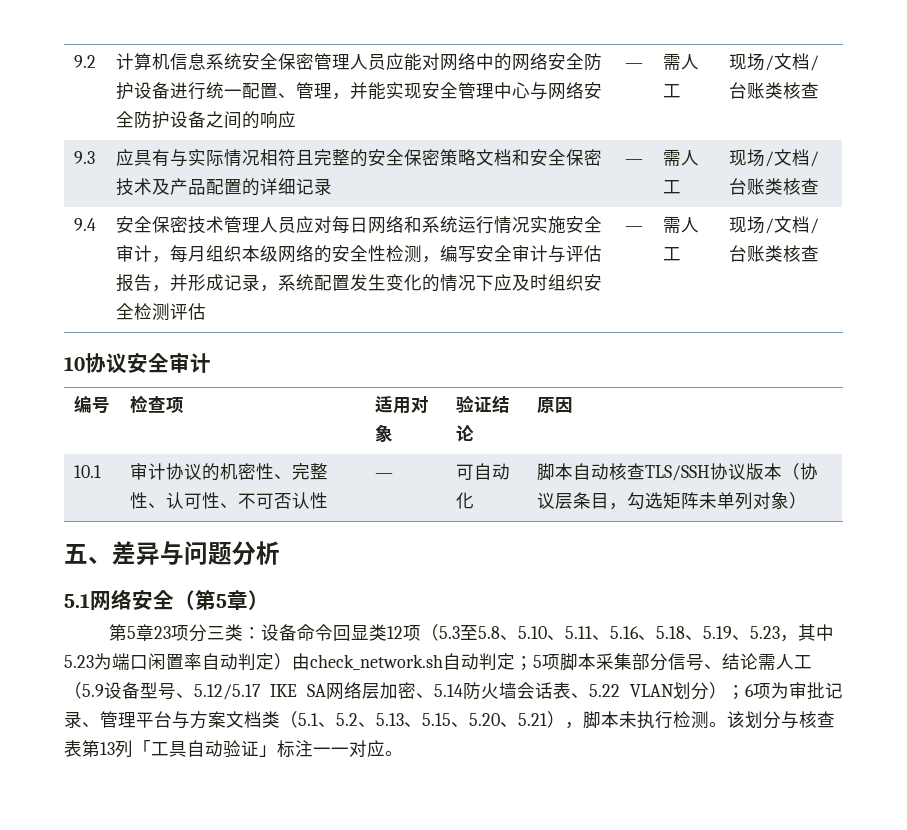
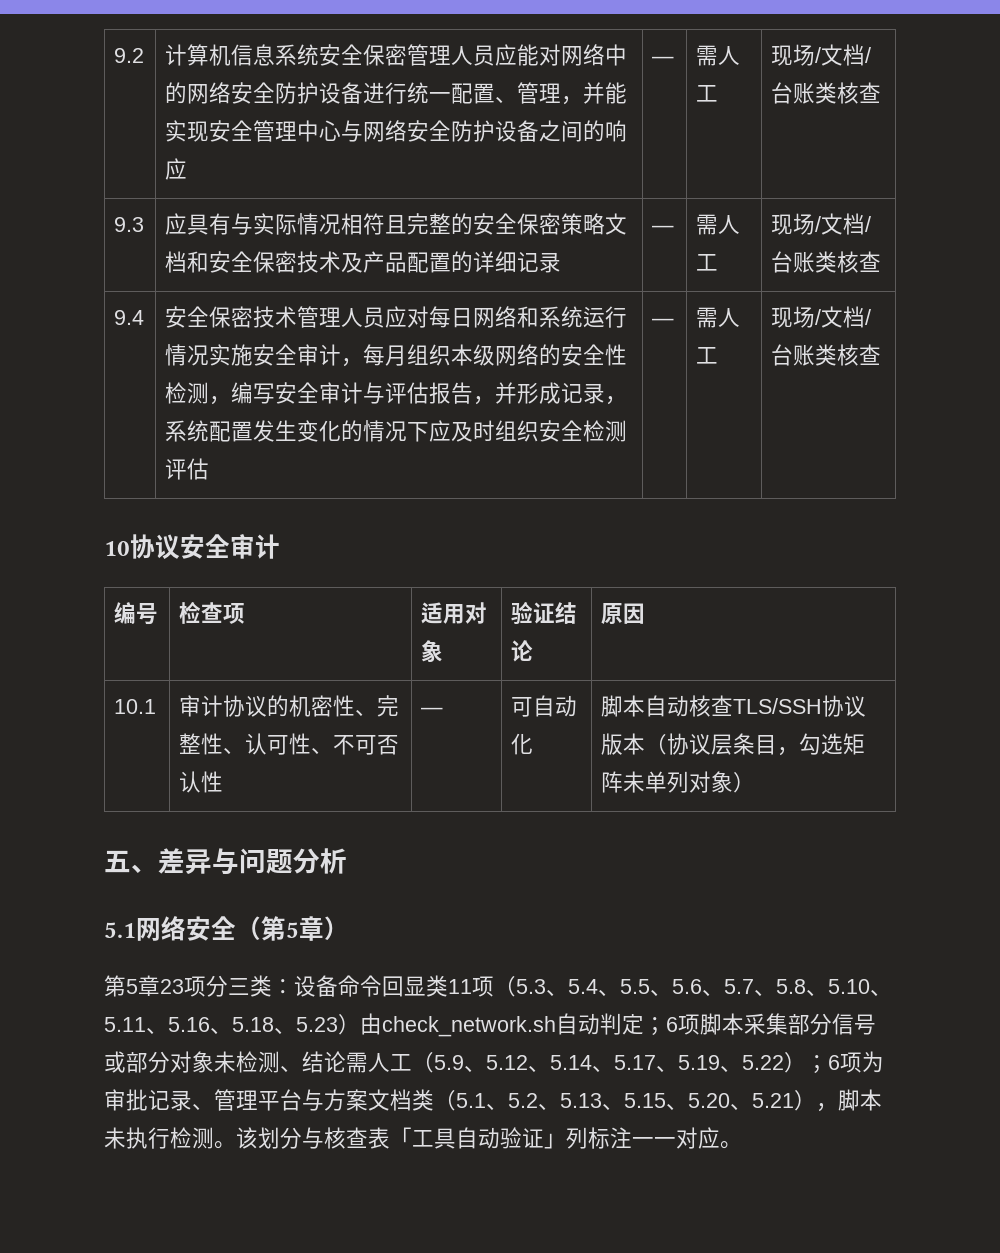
- 第5章23项分三类：设备命令回显类12项（5.3至5.8、5.10、5.11、5.16、5.18、5.19、5.23，其中5.23为端口闲置率自动判定）由check_network.sh自动判定；5项脚本采集部分信号、结论需人工（5.9设备型号、5.12/5.17 IKE SA网络层加密、5.14防火墙会话表、5.22 VLAN划分）；6项为审批记录、管理平台与方案文档类（5.1、5.2、5.13、5.15、5.20、5.21），脚本未执行检测。
+ 第5章23项分三类：设备命令回显类11项（5.3、5.4、5.5、5.6、5.7、5.8、5.10、5.11、5.16、5.18、5.23）由check_network.sh自动判定；6项脚本采集部分信号或部分对象未检测、结论需人工（5.9、5.12、5.14、5.17、5.19、5.22）；6项为审批记录、管理平台与方案文档类（5.1、5.2、5.13、5.15、5.20、5.21），脚本未执行检测。
- 该划分与核查表第13列「工具自动验证」标注一一对应。
+ 该划分与核查表「工具自动验证」列标注一一对应。

